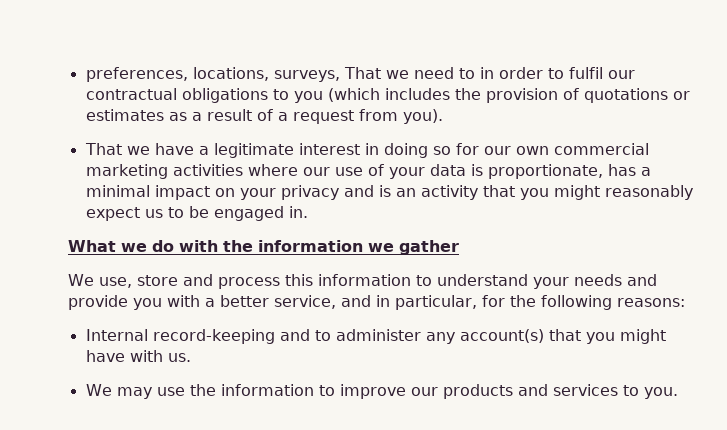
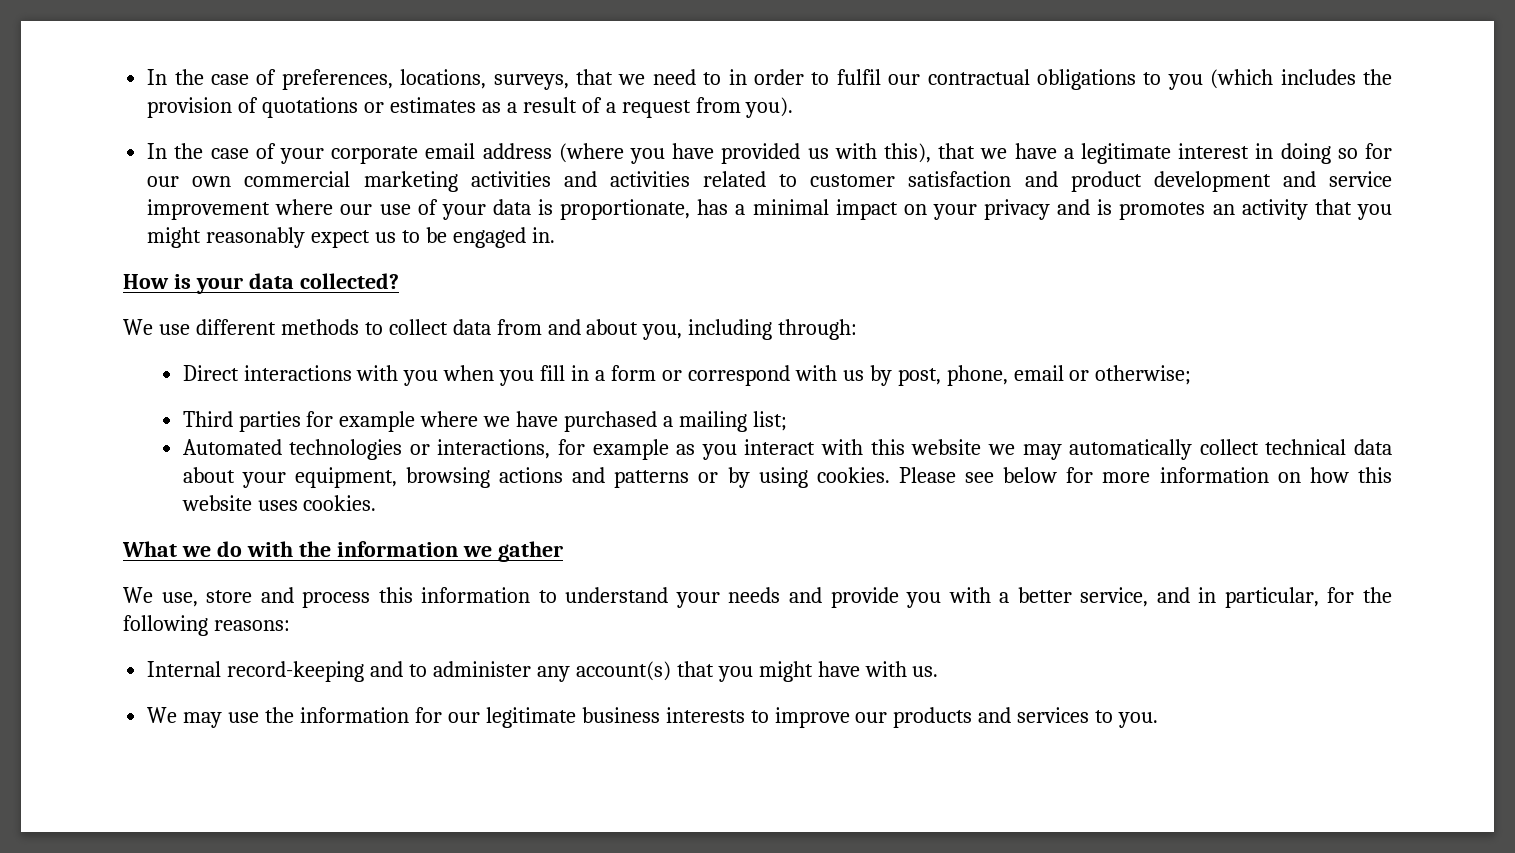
- preferences, locations, surveys, That we need to in order to fulfil our contractual obligations to you (which includes the provision of quotations or estimates as a result of a request from you).
+ In the case of preferences, locations, surveys, that we need to in order to fulfil our contractual obligations to you (which includes the provision of quotations or estimates as a result of a request from you).
- That we have a legitimate interest in doing so for our own commercial marketing activities where our use of your data is proportionate, has a minimal impact on your privacy and is an activity that you might reasonably expect us to be engaged in.
+ In the case of your corporate email address (where you have provided us with this), that we have a legitimate interest in doing so for our own commercial marketing activities and activities related to customer satisfaction and product development and service improvement where our use of your data is proportionate, has a minimal impact on your privacy and is promotes an activity that you might reasonably expect us to be engaged in.
+ How is your data collected?
+ We use different methods to collect data from and about you, including through:
+ Direct interactions with you when you fill in a form or correspond with us by post, phone, email or otherwise;
+ Third parties for example where we have purchased a mailing list;
+ Automated technologies or interactions, for example as you interact with this website we may automatically collect technical data about your equipment, browsing actions and patterns or by using cookies. Please see below for more information on how this website uses cookies.
- We may use the information to improve our products and services to you.
+ We may use the information for our legitimate business interests to improve our products and services to you.

